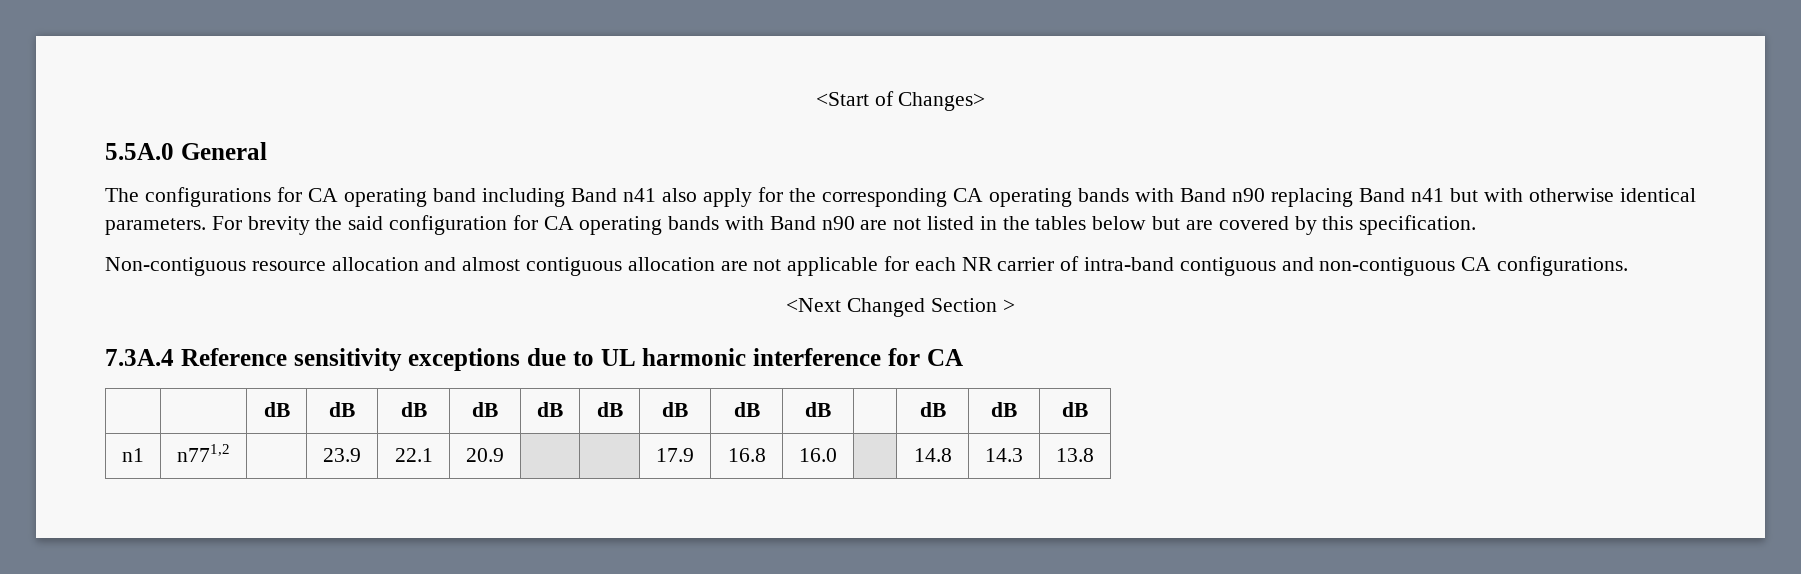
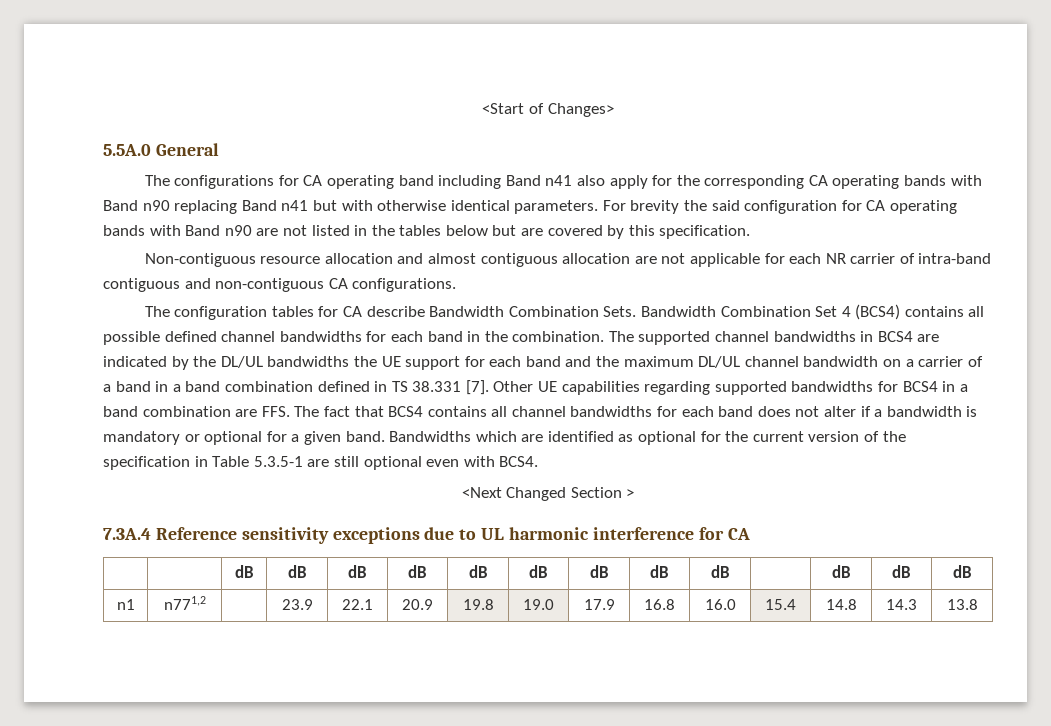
+ The configuration tables for CA describe Bandwidth Combination Sets. Bandwidth Combination Set 4 (BCS4) contains all possible defined channel bandwidths for each band in the combination. The supported channel bandwidths in BCS4 are indicated by the DL/UL bandwidths the UE support for each band and the maximum DL/UL channel bandwidth on a carrier of a band in a band combination defined in TS 38.331 [7]. Other UE capabilities regarding supported bandwidths for BCS4 in a band combination are FFS. The fact that BCS4 contains all channel bandwidths for each band does not alter if a bandwidth is mandatory or optional for a given band. Bandwidths which are identified as optional for the current version of the specification in Table 5.3.5-1 are still optional even with BCS4.
- n1 | n771,2 | | 23.9 | 22.1 | 20.9 | | | 17.9 | 16.8 | 16.0 | | 14.8 | 14.3 | 13.8
+ n1 | n771,2 | | 23.9 | 22.1 | 20.9 | 19.8 | 19.0 | 17.9 | 16.8 | 16.0 | 15.4 | 14.8 | 14.3 | 13.8

